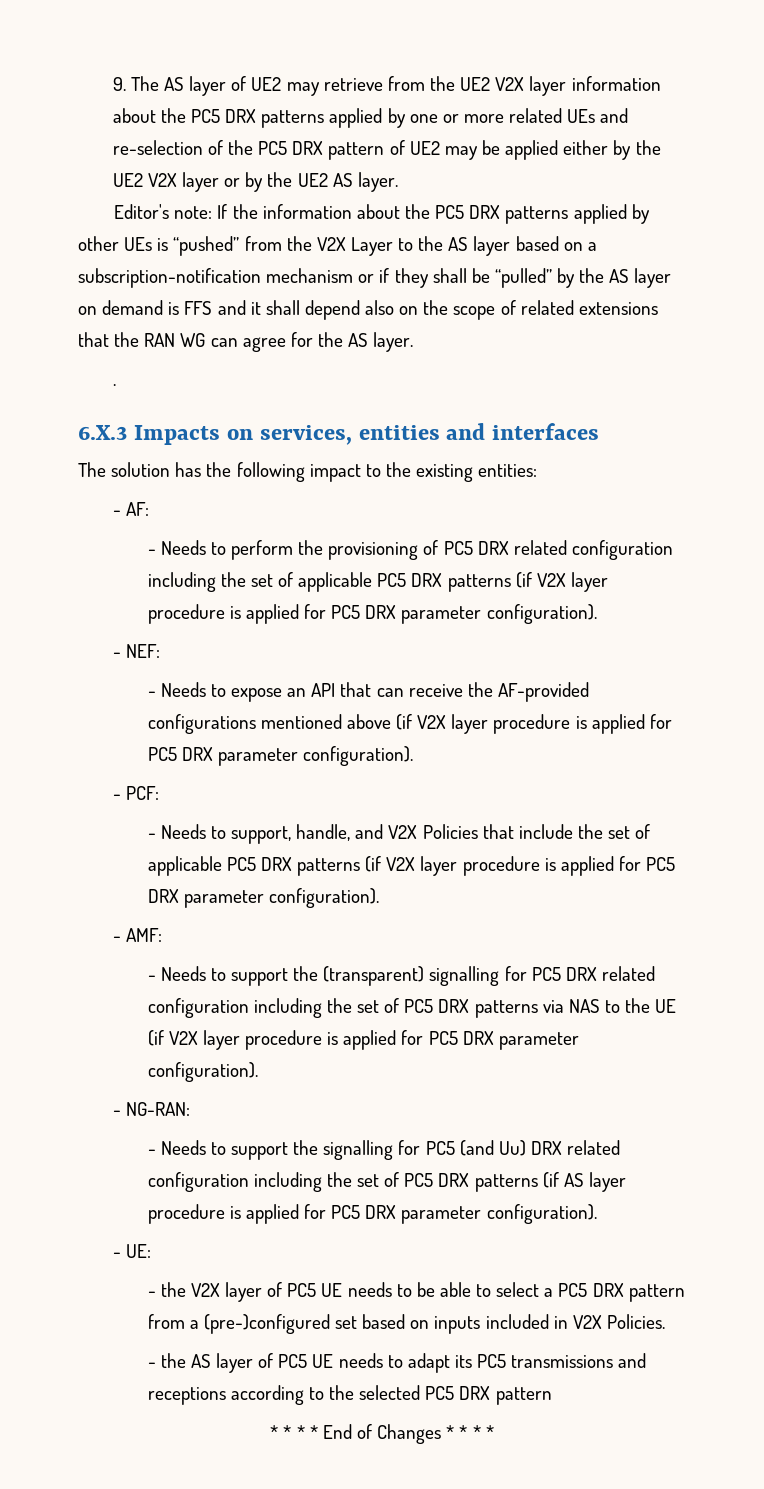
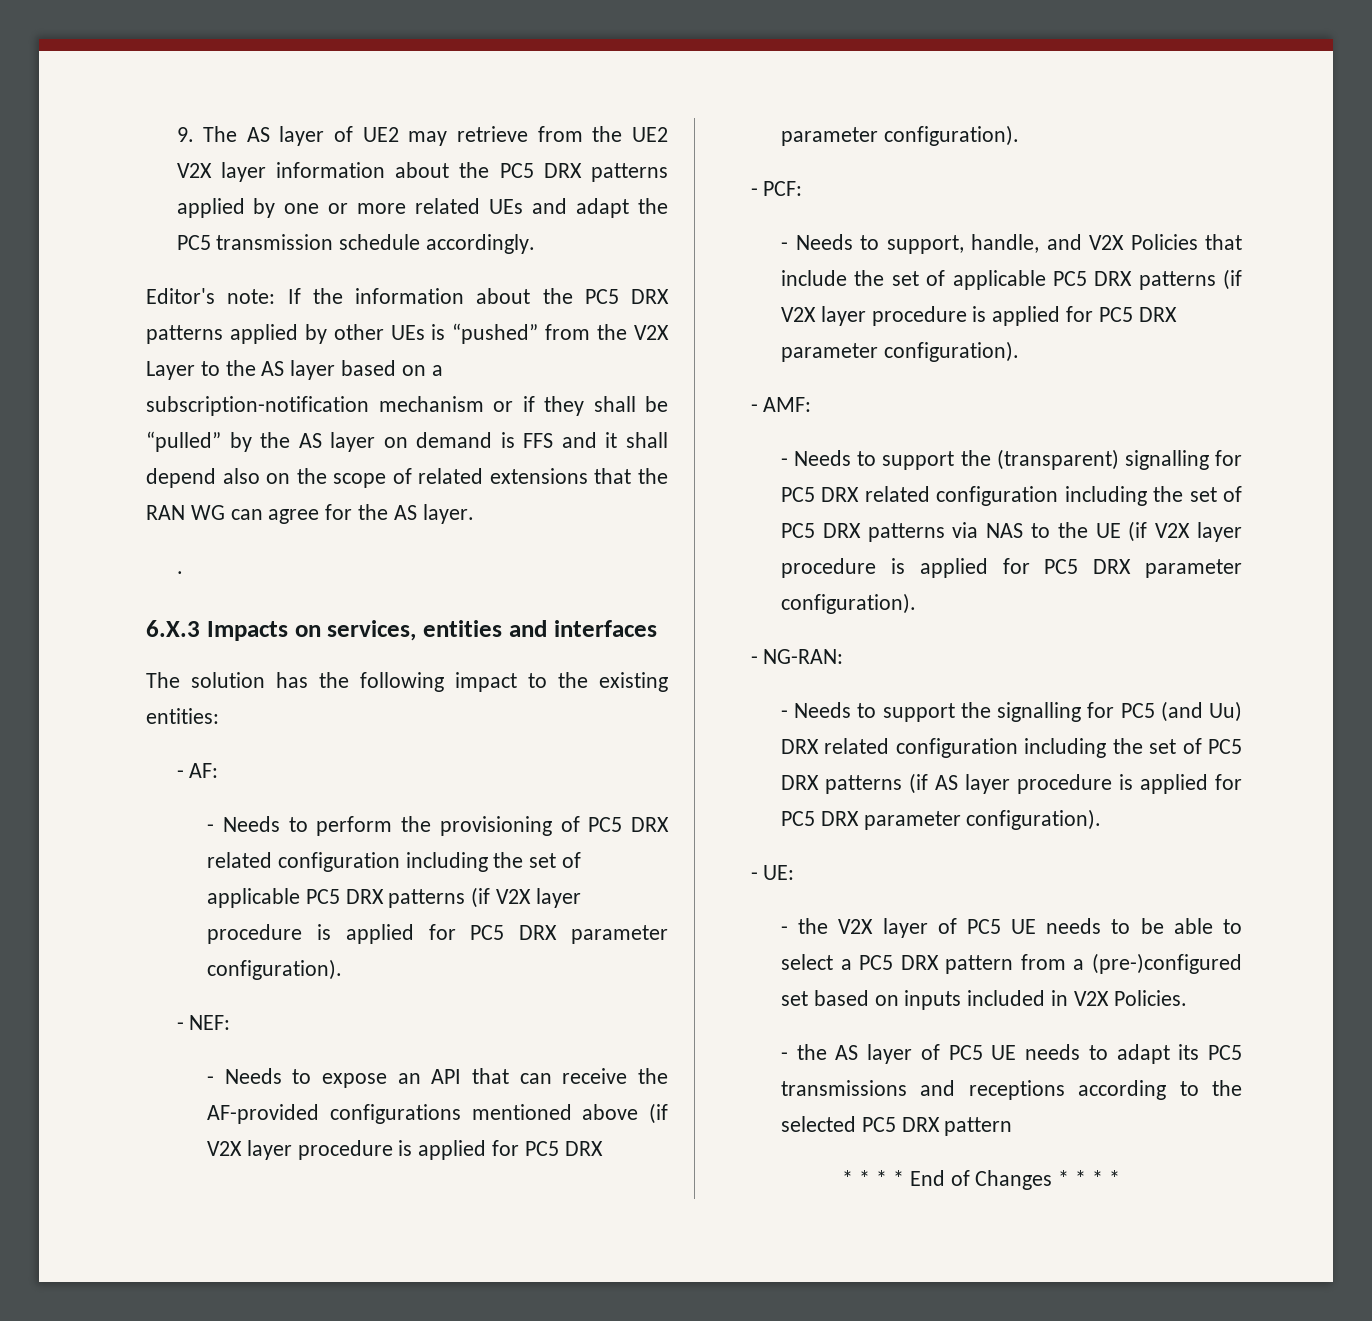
- 9. The AS layer of UE2 may retrieve from the UE2 V2X layer information about the PC5 DRX patterns applied by one or more related UEs and re-selection of the PC5 DRX pattern of UE2 may be applied either by the UE2 V2X layer or by the UE2 AS layer.
+ 9. The AS layer of UE2 may retrieve from the UE2 V2X layer information about the PC5 DRX patterns applied by one or more related UEs and adapt the PC5 transmission schedule accordingly.

